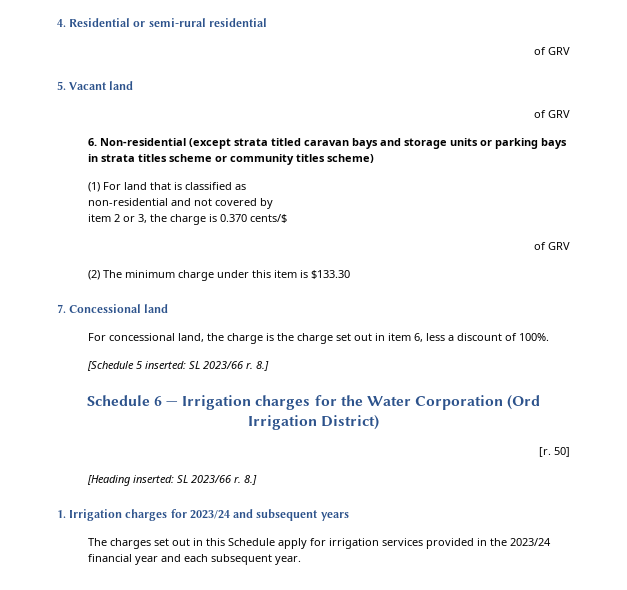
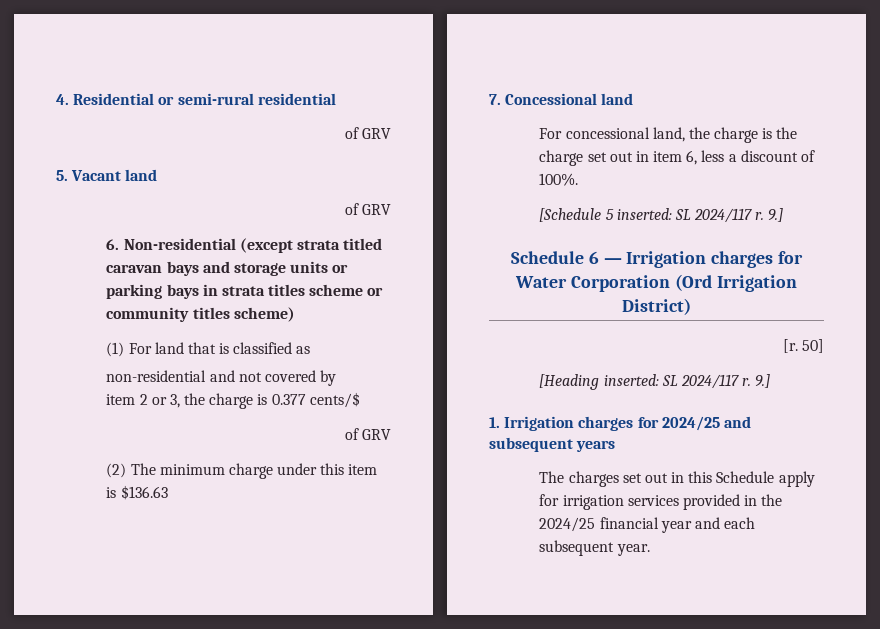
- item 2 or 3, the charge is 0.370 cents/$
+ item 2 or 3, the charge is 0.377 cents/$
- (2) The minimum charge under this item is $133.30
+ (2) The minimum charge under this item is $136.63
- [Schedule 5 inserted: SL 2023/66 r. 8.]
+ [Schedule 5 inserted: SL 2024/117 r. 9.]
- Schedule 6 — Irrigation charges for the Water Corporation (Ord Irrigation District)
+ Schedule 6 — Irrigation charges for Water Corporation (Ord Irrigation District)
- [Heading inserted: SL 2023/66 r. 8.]
+ [Heading inserted: SL 2024/117 r. 9.]
- 1. Irrigation charges for 2023/24 and subsequent years
+ 1. Irrigation charges for 2024/25 and subsequent years
- The charges set out in this Schedule apply for irrigation services provided in the 2023/24 financial year and each subsequent year.
+ The charges set out in this Schedule apply for irrigation services provided in the 2024/25 financial year and each subsequent year.

